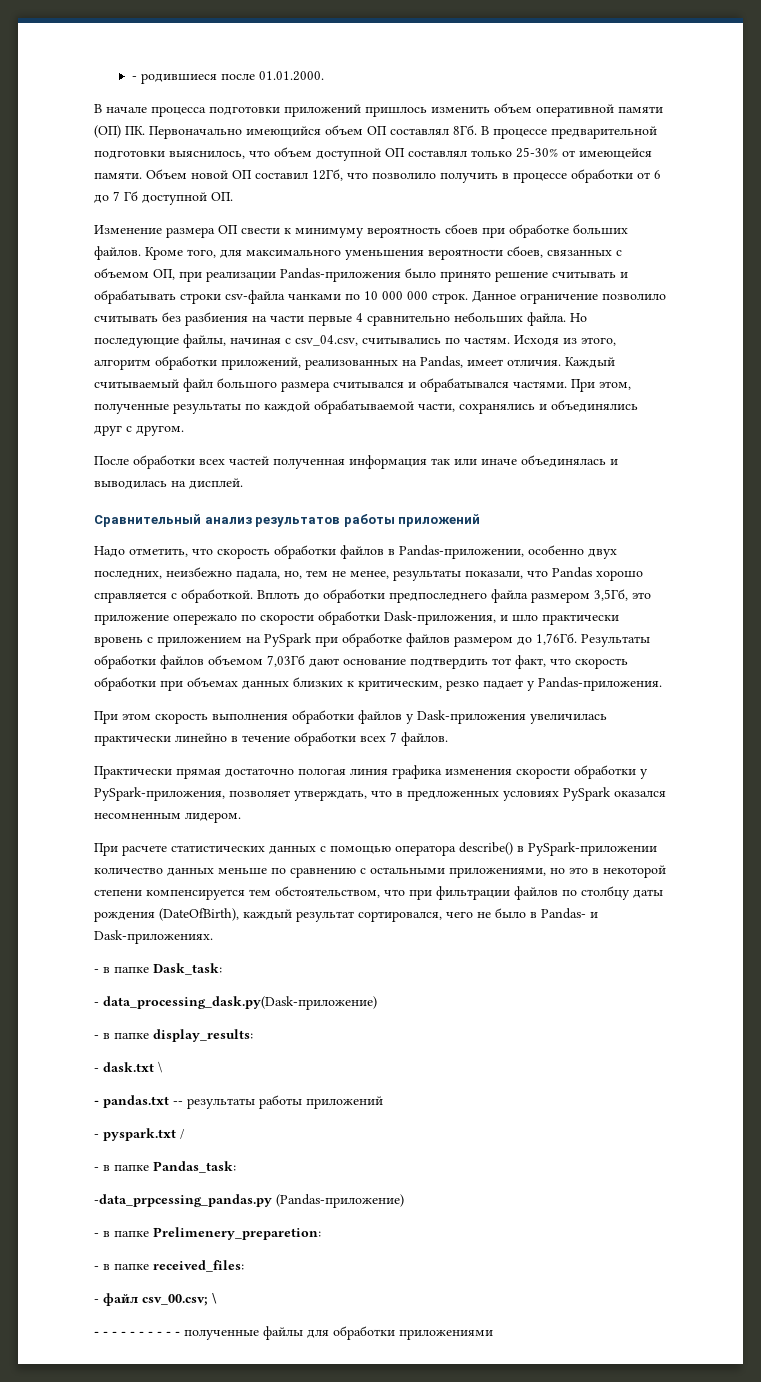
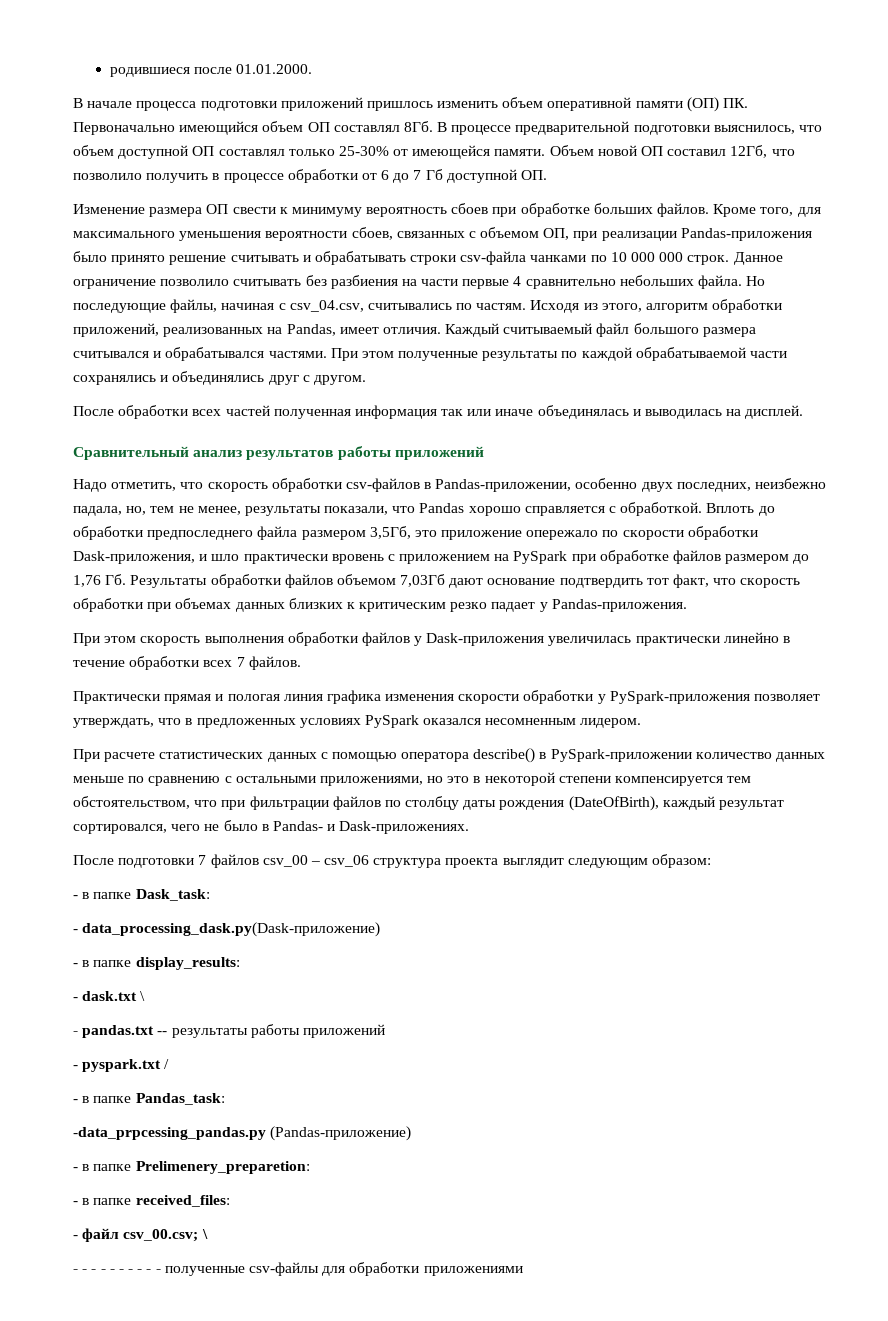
- - родившиеся после 01.01.2000.
+ родившиеся после 01.01.2000.
- При этом, полученные результаты по каждой обрабатываемой части, сохранялись и объединялись друг с другом.
+ При этом полученные результаты по каждой обрабатываемой части сохранялись и объединялись друг с другом.
- Надо отметить, что скорость обработки файлов в Pandas-приложении, особенно двух последних, неизбежно падала, но, тем не менее, результаты показали, что Pandas хорошо справляется с обработкой.
+ Надо отметить, что скорость обработки csv-файлов в Pandas-приложении, особенно двух последних, неизбежно падала, но, тем не менее, результаты показали, что Pandas хорошо справляется с обработкой.
- Вплоть до обработки предпоследнего файла размером 3,5Гб, это приложение опережало по скорости обработки Dask-приложения, и шло практически вровень с приложением на PySpark при обработке файлов размером до 1,76Гб. Результаты обработки файлов объемом 7,03Гб дают основание подтвердить тот факт, что скорость обработки при объемах данных близких к критическим, резко падает у Pandas-приложения.
+ Вплоть до обработки предпоследнего файла размером 3,5Гб, это приложение опережало по скорости обработки Dask-приложения, и шло практически вровень с приложением на PySpark при обработке файлов размером до 1,76 Гб. Результаты обработки файлов объемом 7,03Гб дают основание подтвердить тот факт, что скорость обработки при объемах данных близких к критическим резко падает у Pandas-приложения.
- Практически прямая достаточно пологая линия графика изменения скорости обработки у PySpark-приложения, позволяет утверждать, что в предложенных условиях PySpark оказался несомненным лидером.
+ Практически прямая и пологая линия графика изменения скорости обработки у PySpark-приложения позволяет утверждать, что в предложенных условиях PySpark оказался несомненным лидером.
+ После подготовки 7 файлов csv_00 – csv_06 структура проекта выглядит следующим образом:
- - - - - - - - - - - полученные файлы для обработки приложениями
+ - - - - - - - - - - полученные csv-файлы для обработки приложениями

